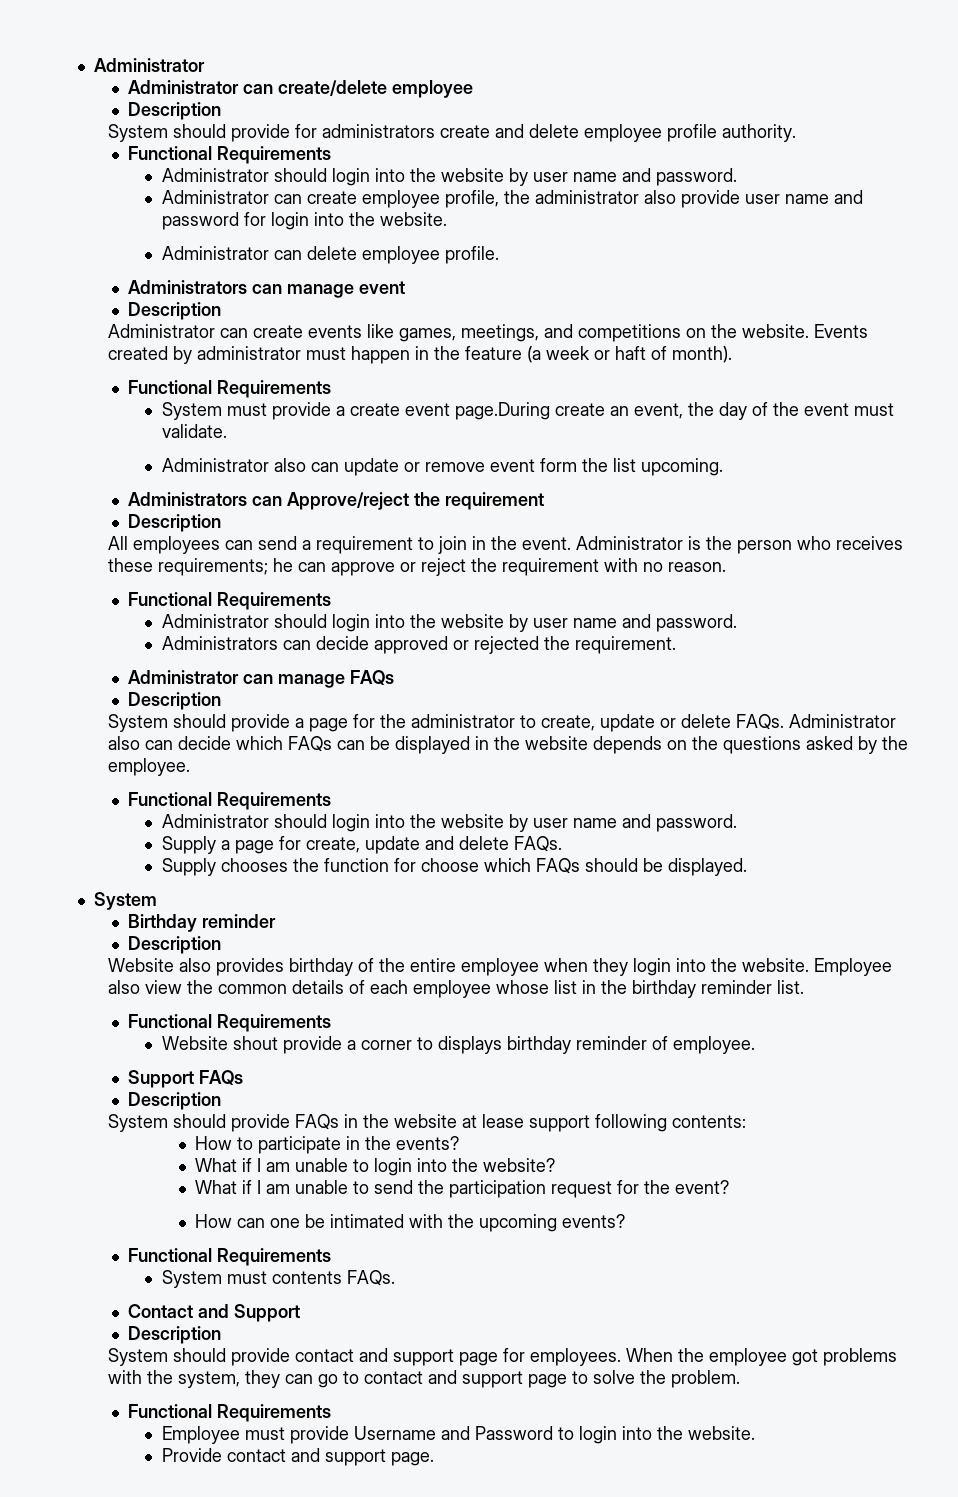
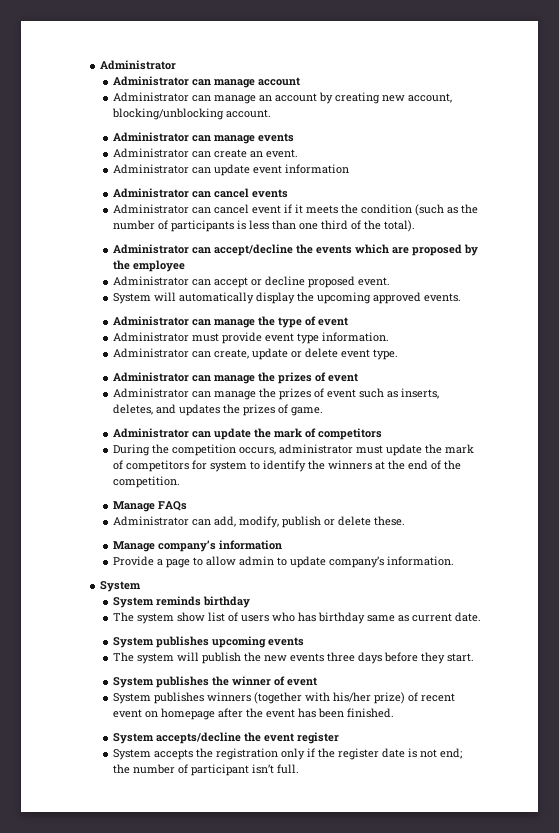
- Administrator can create/delete employee
- Description
- System should provide for administrators create and delete employee profile authority.
- Functional Requirements
- Administrator should login into the website by user name and password.
- Administrator can create employee profile, the administrator also provide user name and password for login into the website.
- Administrator can delete employee profile.
- Administrators can manage event
- Description
- Administrator can create events like games, meetings, and competitions on the website. Events created by administrator must happen in the feature (a week or haft of month).
- Functional Requirements
- System must provide a create event page.During create an event, the day of the event must validate.
- Administrator also can update or remove event form the list upcoming.
- Administrators can Approve/reject the requirement
- Description
- All employees can send a requirement to join in the event. Administrator is the person who receives these requirements; he can approve or reject the requirement with no reason.
- Functional Requirements
- Administrator should login into the website by user name and password.
- Administrators can decide approved or rejected the requirement.
- Administrator can manage FAQs
- Description
- System should provide a page for the administrator to create, update or delete FAQs. Administrator also can decide which FAQs can be displayed in the website depends on the questions asked by the employee.
- Functional Requirements
- Administrator should login into the website by user name and password.
- Supply a page for create, update and delete FAQs.
- Supply chooses the function for choose which FAQs should be displayed.
+ Administrator can manage account
+ Administrator can manage an account by creating new account, blocking/unblocking account.
+ Administrator can manage events
+ Administrator can create an event.
+ Administrator can update event information
+ Administrator can cancel events
+ Administrator can cancel event if it meets the condition (such as the number of participants is less than one third of the total).
+ Administrator can accept/decline the events which are proposed by the employee
+ Administrator can accept or decline proposed event.
+ System will automatically display the upcoming approved events.
+ Administrator can manage the type of event
+ Administrator must provide event type information.
+ Administrator can create, update or delete event type.
+ Administrator can manage the prizes of event
+ Administrator can manage the prizes of event such as inserts, deletes, and updates the prizes of game.
+ Administrator can update the mark of competitors
+ During the competition occurs, administrator must update the mark of competitors for system to identify the winners at the end of the competition.
+ Manage FAQs
+ Administrator can add, modify, publish or delete these.
+ Manage company’s information
+ Provide a page to allow admin to update company’s information.
  System
- Birthday reminder
- Description
- Website also provides birthday of the entire employee when they login into the website. Employee also view the common details of each employee whose list in the birthday reminder list.
- Functional Requirements
- Website shout provide a corner to displays birthday reminder of employee.
- Support FAQs
- Description
- System should provide FAQs in the website at lease support following contents:
- How to participate in the events?
- What if I am unable to login into the website?
- What if I am unable to send the participation request for the event?
- How can one be intimated with the upcoming events?
- Functional Requirements
- System must contents FAQs.
- Contact and Support
- Description
- System should provide contact and support page for employees. When the employee got problems with the system, they can go to contact and support page to solve the problem.
- Functional Requirements
- Employee must provide Username and Password to login into the website.
- Provide contact and support page.
+ System reminds birthday
+ The system show list of users who has birthday same as current date.
+ System publishes upcoming events
+ The system will publish the new events three days before they start.
+ System publishes the winner of event
+ System publishes winners (together with his/her prize) of recent event on homepage after the event has been finished.
+ System accepts/decline the event register
+ System accepts the registration only if the register date is not end; the number of participant isn’t full.

